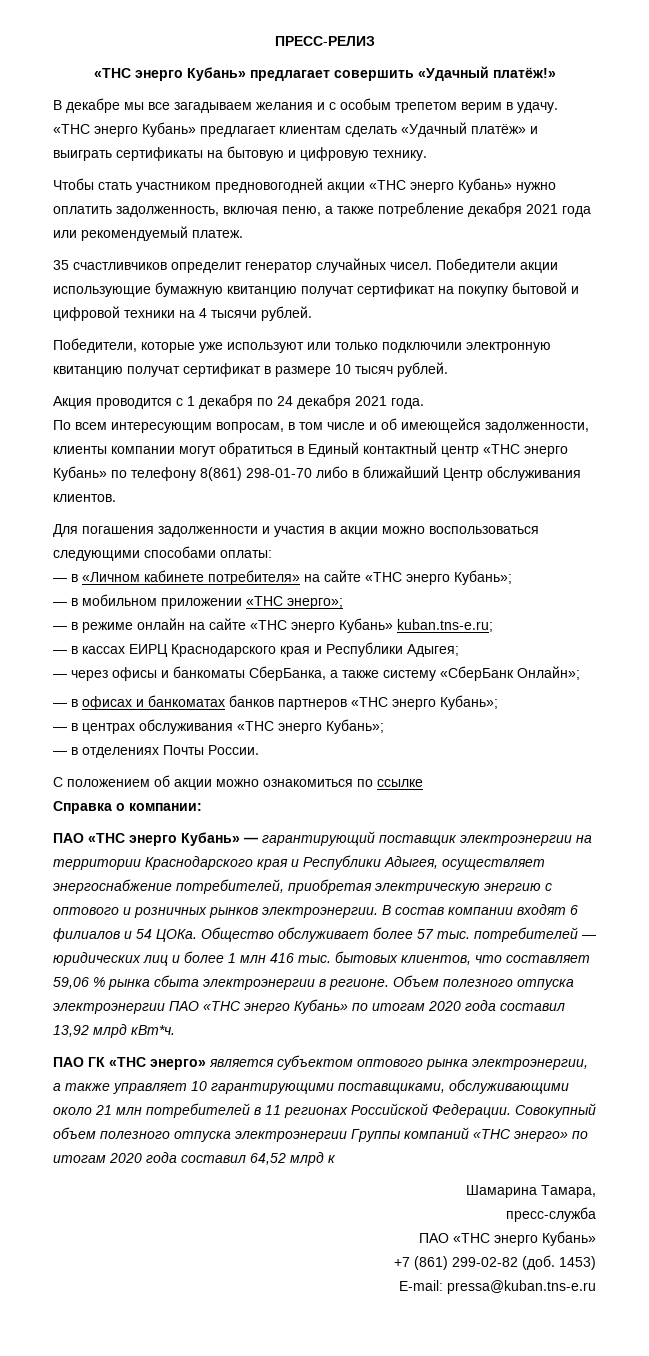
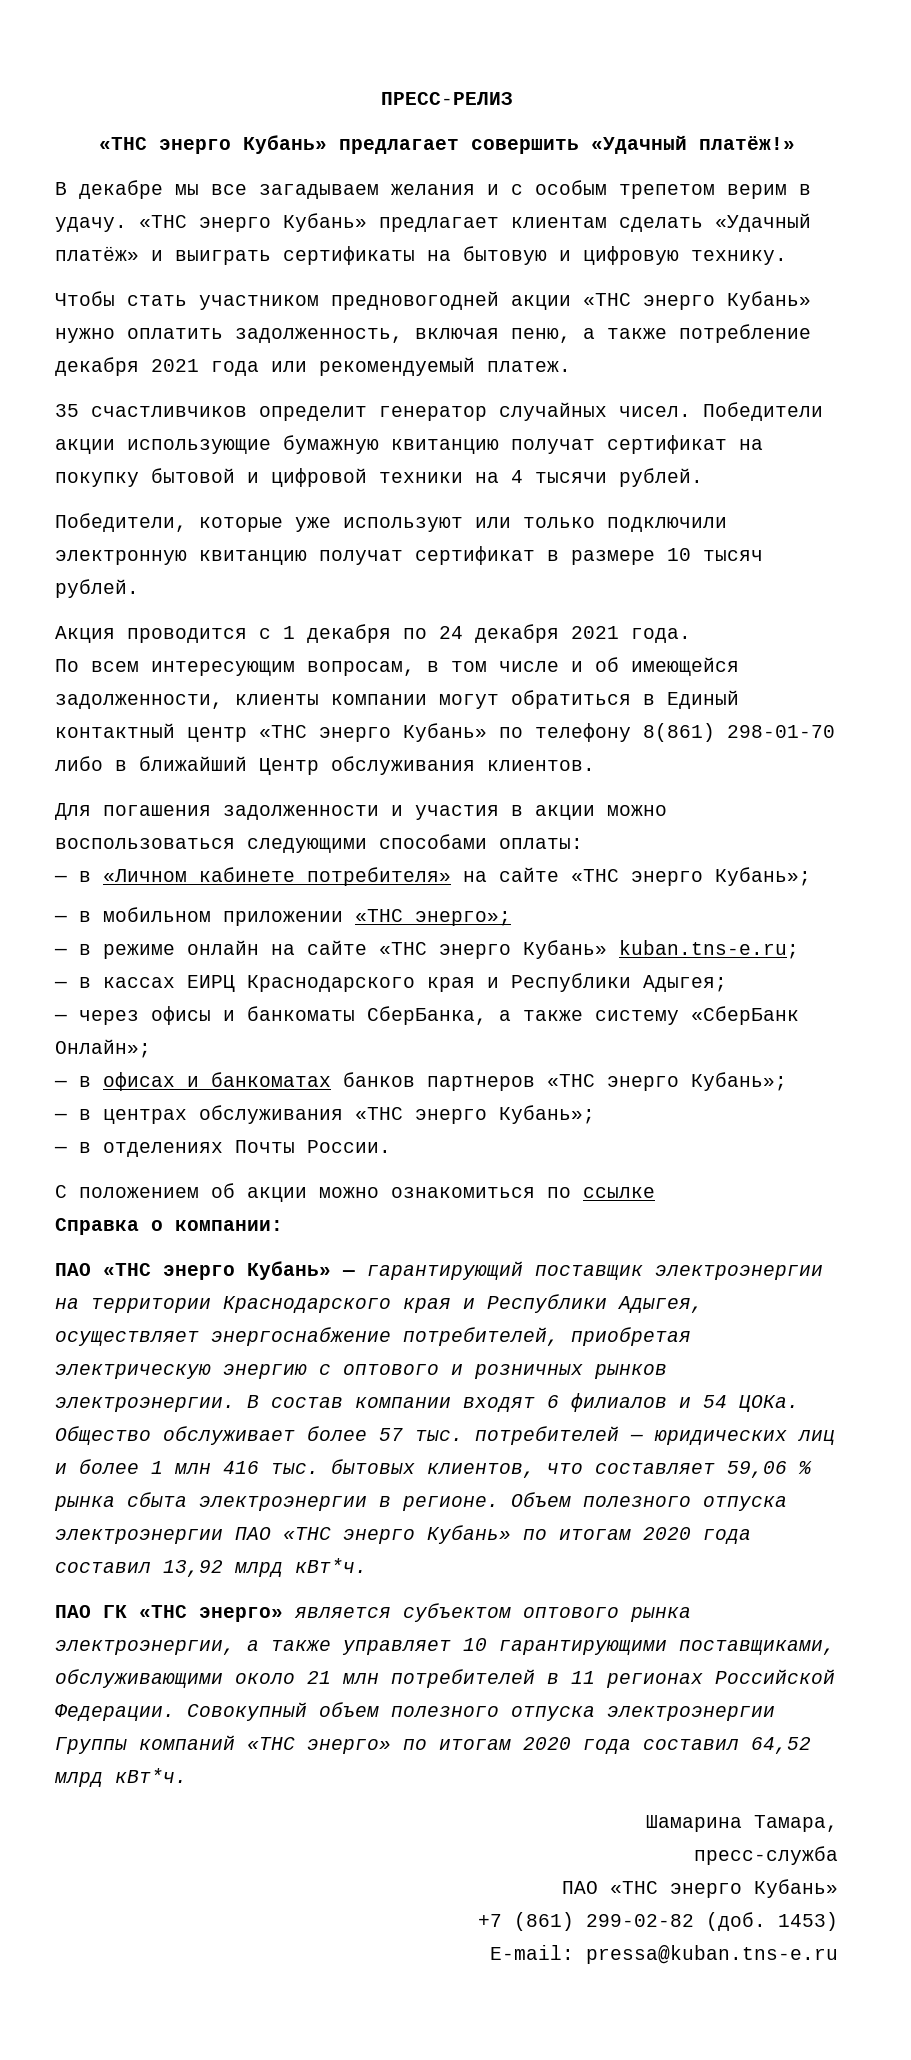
- Совокупный объем полезного отпуска электроэнергии Группы компаний «ТНС энерго» по итогам 2020 года составил 64,52 млрд к
+ Совокупный объем полезного отпуска электроэнергии Группы компаний «ТНС энерго» по итогам 2020 года составил 64,52 млрд кВт*ч.

